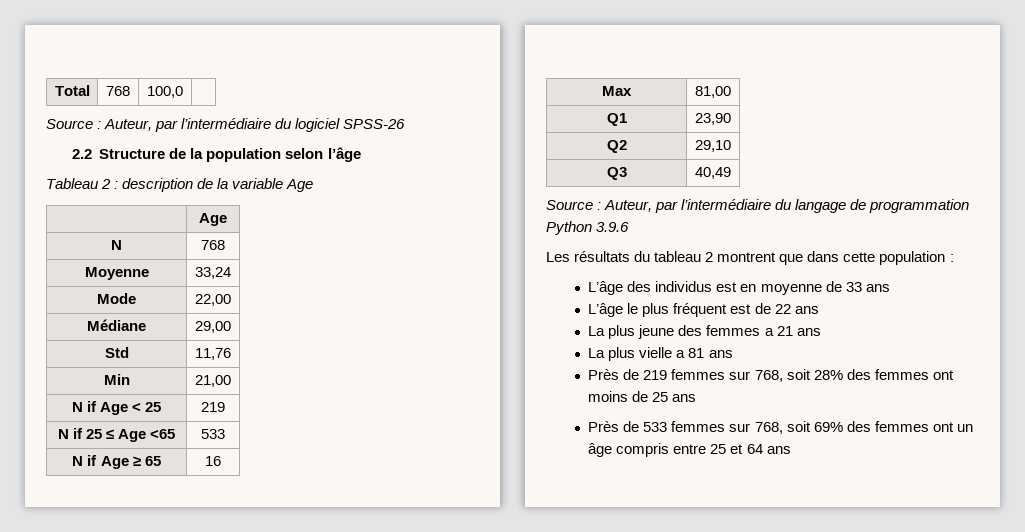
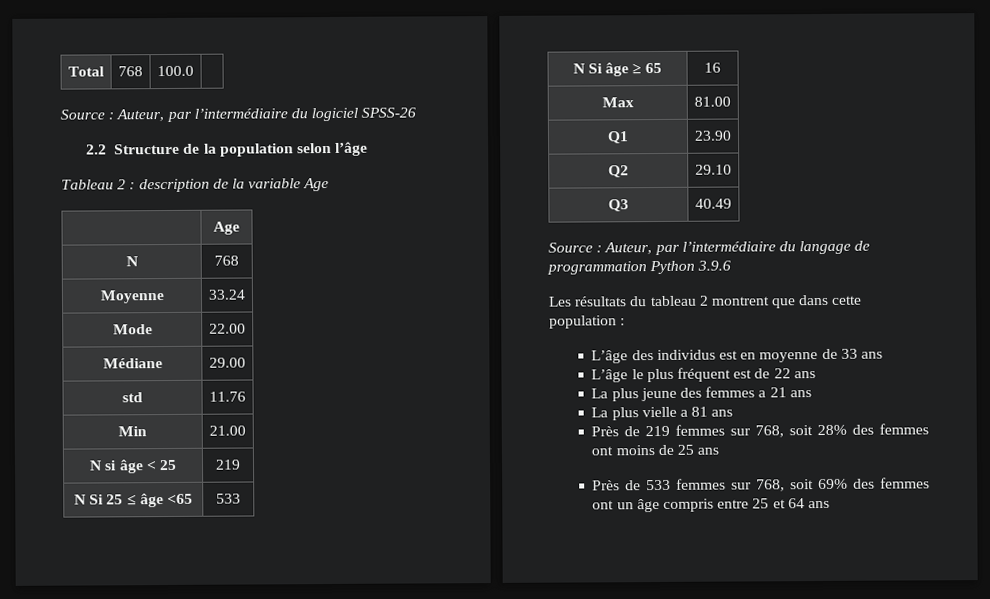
- Total | 768 | 100,0 |
+ Total | 768 | 100.0 |
- Moyenne | 33,24
+ Moyenne | 33.24
- Mode | 22,00
+ Mode | 22.00
- Médiane | 29,00
- Std | 11,76
+ Médiane | 29.00
+ std | 11.76
- Min | 21,00
- N if Age < 25 | 219
+ Min | 21.00
+ N si âge < 25 | 219
- N if 25 ≤ Age <65 | 533
+ N Si 25 ≤ âge <65 | 533
- N if Age ≥ 65 | 16
+ N Si âge ≥ 65 | 16
- Max | 81,00
+ Max | 81.00
- Q1 | 23,90
+ Q1 | 23.90
- Q2 | 29,10
+ Q2 | 29.10
- Q3 | 40,49
+ Q3 | 40.49

